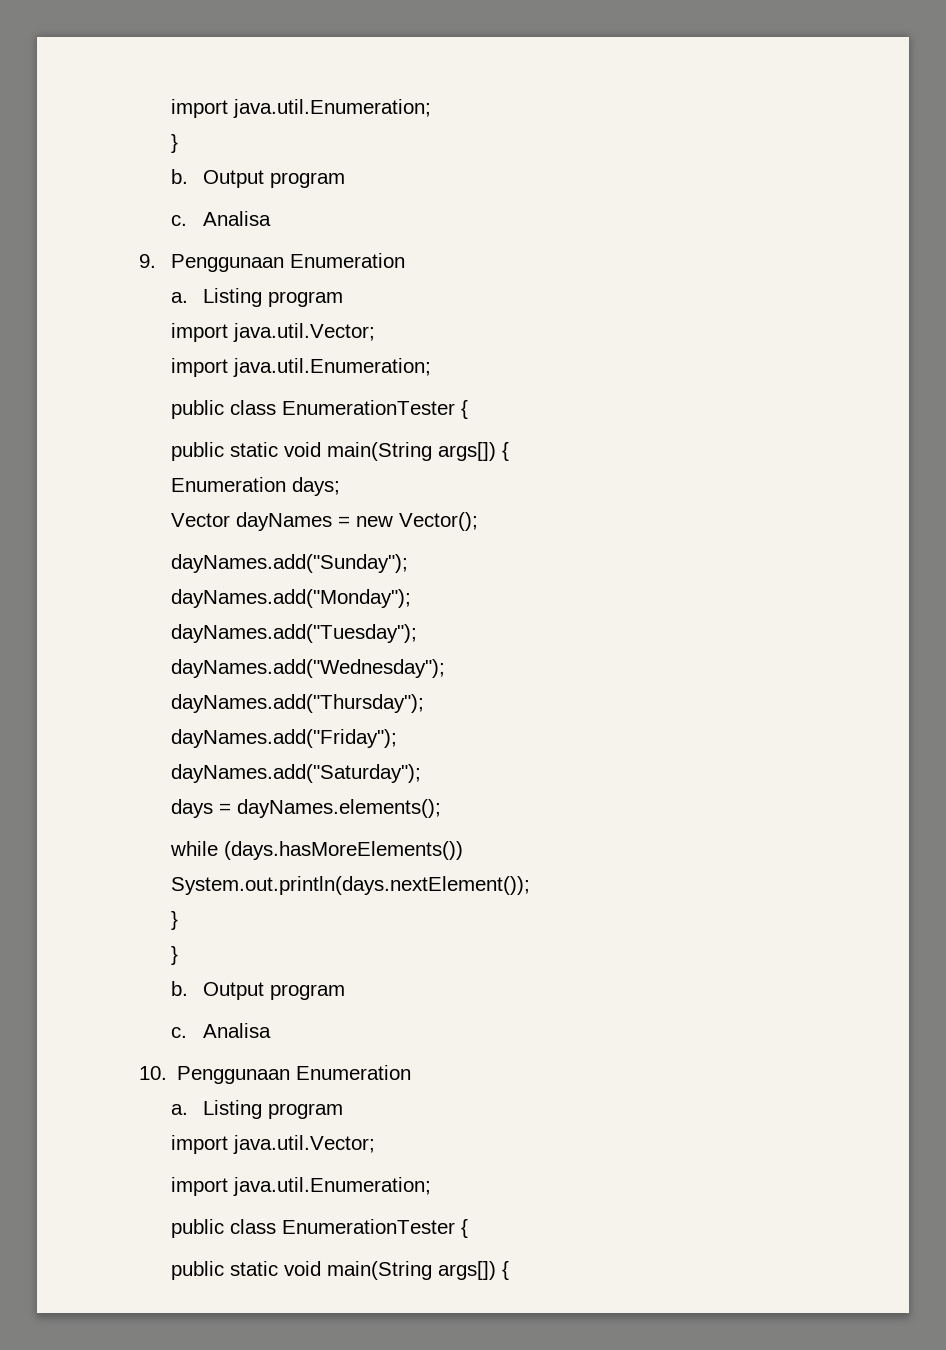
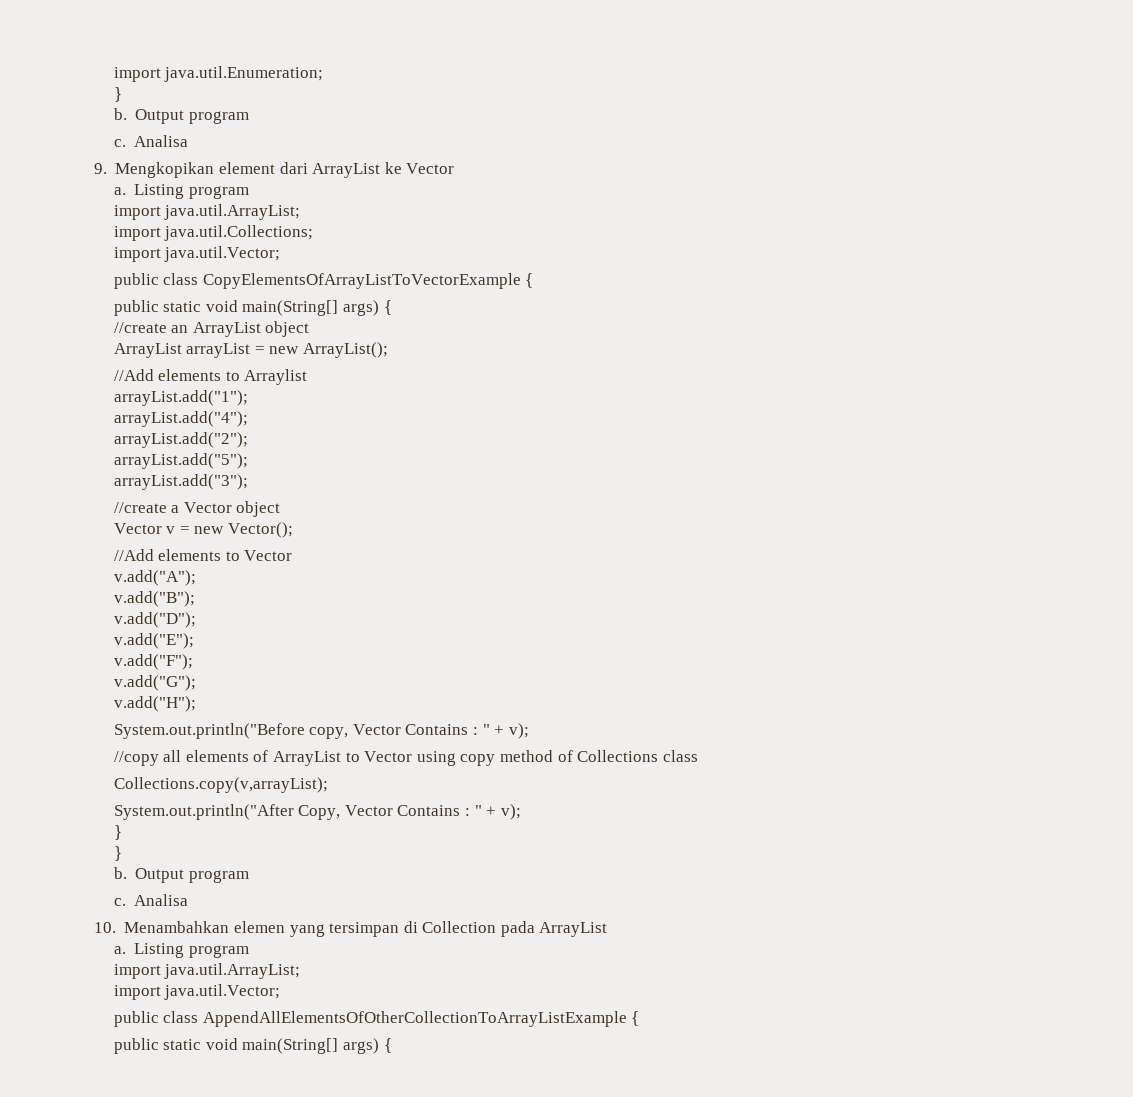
- 9. Penggunaan Enumeration
+ 9. Mengkopikan element dari ArrayList ke Vector
  a. Listing program
+ import java.util.ArrayList;
+ import java.util.Collections;
  import java.util.Vector;
- import java.util.Enumeration;
- public class EnumerationTester {
- public static void main(String args[]) {
- Enumeration days;
- Vector dayNames = new Vector();
+ public class CopyElementsOfArrayListToVectorExample {
+ public static void main(String[] args) {
+ //create an ArrayList object
+ ArrayList arrayList = new ArrayList();
+ //Add elements to Arraylist
+ arrayList.add("1");
+ arrayList.add("4");
+ arrayList.add("2");
+ arrayList.add("5");
+ arrayList.add("3");
+ //create a Vector object
+ Vector v = new Vector();
- dayNames.add("Sunday");
- dayNames.add("Monday");
- dayNames.add("Tuesday");
- dayNames.add("Wednesday");
- dayNames.add("Thursday");
- dayNames.add("Friday");
- dayNames.add("Saturday");
- days = dayNames.elements();
- while (days.hasMoreElements())
- System.out.println(days.nextElement());
+ //Add elements to Vector
+ v.add("A");
+ v.add("B");
+ v.add("D");
+ v.add("E");
+ v.add("F");
+ v.add("G");
+ v.add("H");
+ System.out.println("Before copy, Vector Contains : " + v);
+ //copy all elements of ArrayList to Vector using copy method of Collections class
+ Collections.copy(v,arrayList);
+ System.out.println("After Copy, Vector Contains : " + v);
- 10. Penggunaan Enumeration
+ 10. Menambahkan elemen yang tersimpan di Collection pada ArrayList
  a. Listing program
+ import java.util.ArrayList;
  import java.util.Vector;
- import java.util.Enumeration;
- public class EnumerationTester {
- public static void main(String args[]) {
+ public class AppendAllElementsOfOtherCollectionToArrayListExample {
+ public static void main(String[] args) {

